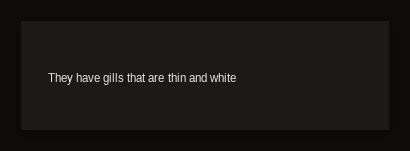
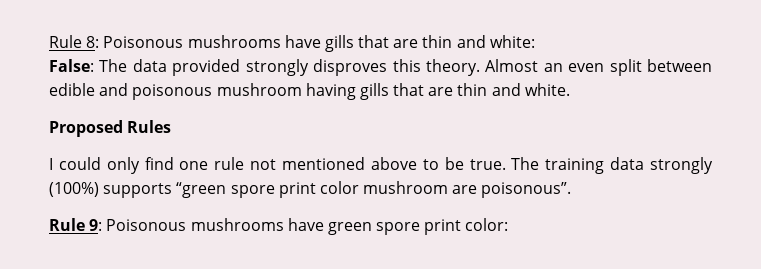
- They have gills that are thin and white
+ Rule 8: Poisonous mushrooms have gills that are thin and white:
+ False: The data provided strongly disproves this theory. Almost an even split between edible and poisonous mushroom having gills that are thin and white.
+ Proposed Rules
+ I could only find one rule not mentioned above to be true. The training data strongly (100%) supports “green spore print color mushroom are poisonous”.
+ Rule 9: Poisonous mushrooms have green spore print color:

